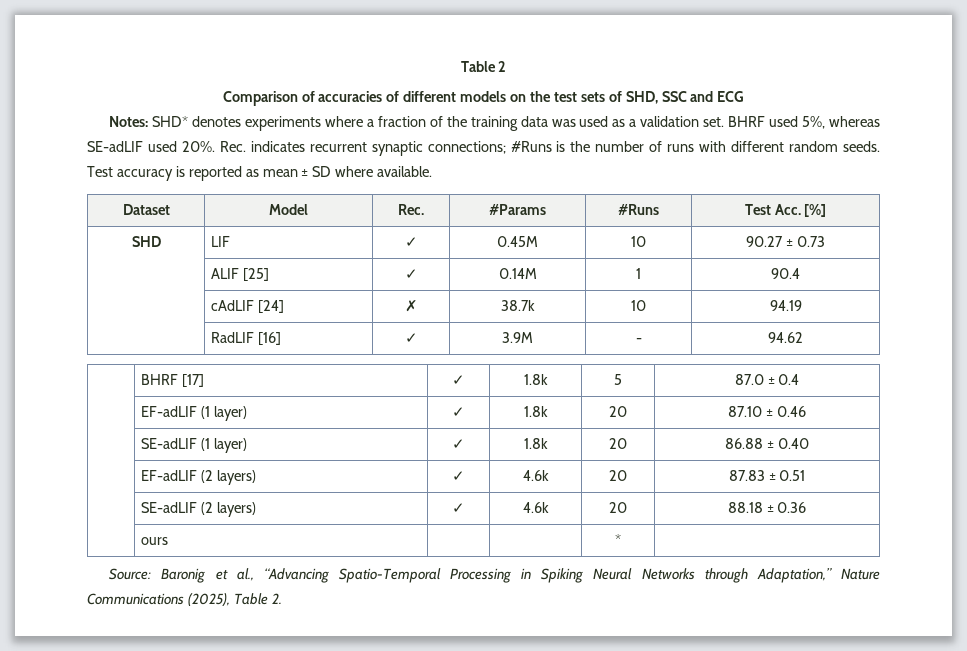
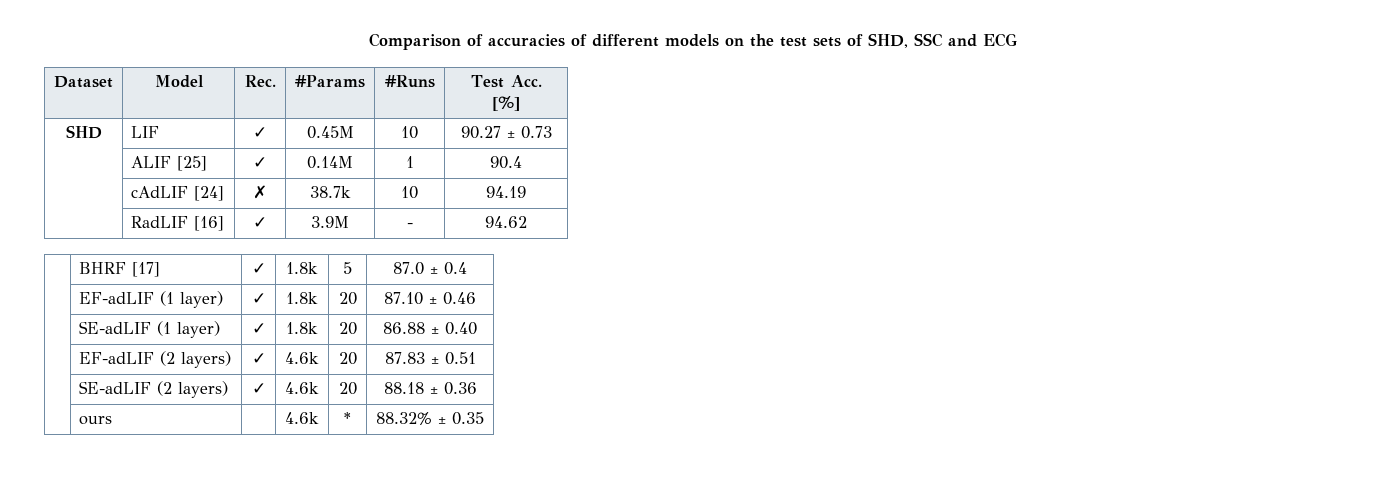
- Table 2
- Notes: SHD* denotes experiments where a fraction of the training data was used as a validation set. BHRF used 5%, whereas SE-adLIF used 20%. Rec. indicates recurrent synaptic connections; #Runs is the number of runs with different random seeds. Test accuracy is reported as mean ± SD where available.
- | ours | | | * |
- Source: Baronig et al., “Advancing Spatio-Temporal Processing in Spiking Neural Networks through Adaptation,” Nature Communications (2025), Table 2.
+ | ours | | 4.6k | * | 88.32% ± 0.35

